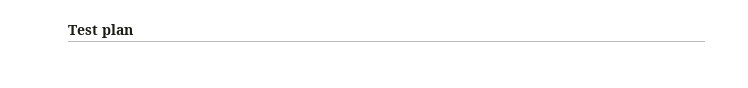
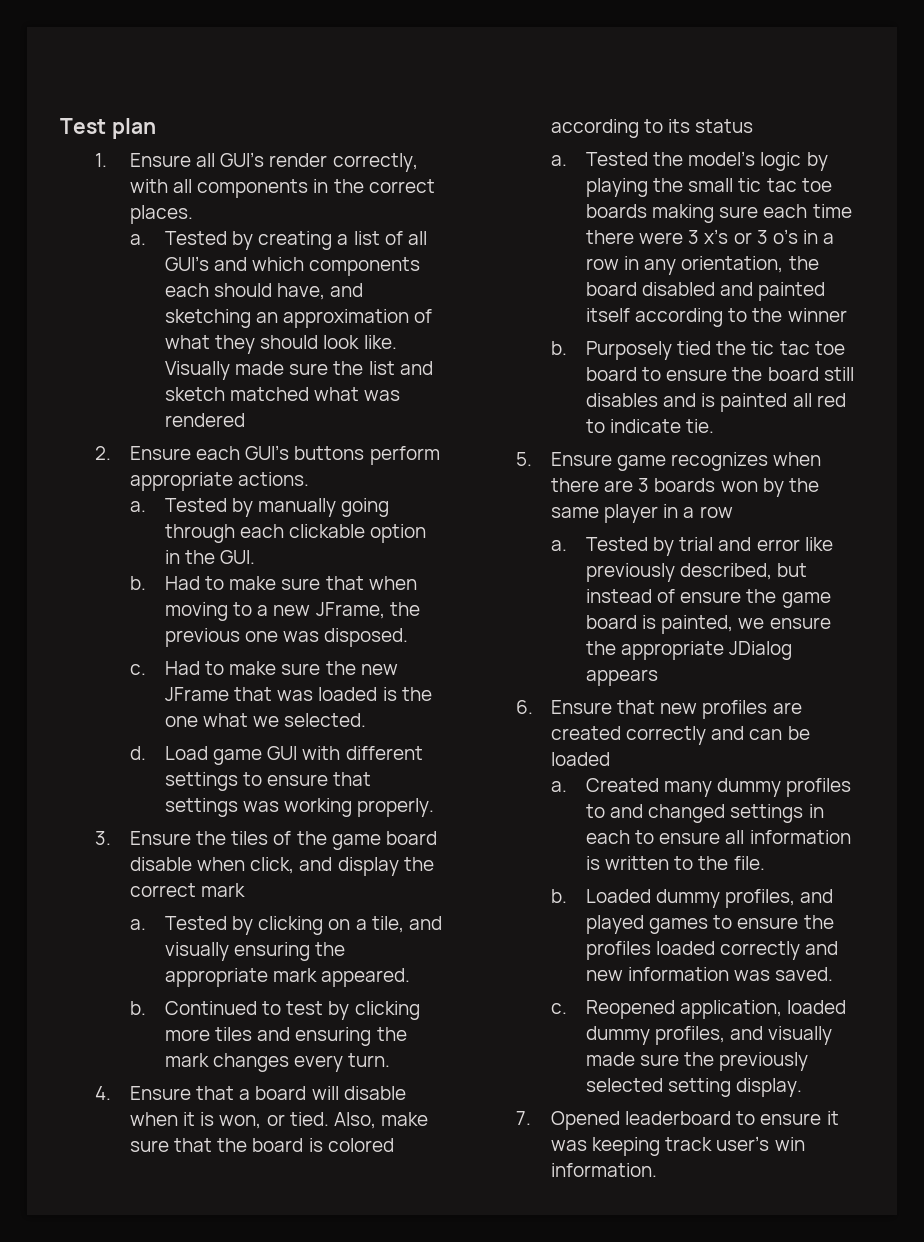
+ 1. Ensure all GUI’s render correctly, with all components in the correct places.
+ a. Tested by creating a list of all GUI’s and which components each should have, and sketching an approximation of what they should look like. Visually made sure the list and sketch matched what was rendered
+ 2. Ensure each GUI’s buttons perform appropriate actions.
+ a. Tested by manually going through each clickable option in the GUI.
+ b. Had to make sure that when moving to a new JFrame, the previous one was disposed.
+ c. Had to make sure the new JFrame that was loaded is the one what we selected.
+ d. Load game GUI with different settings to ensure that settings was working properly.
+ 3. Ensure the tiles of the game board disable when click, and display the correct mark
+ a. Tested by clicking on a tile, and visually ensuring the appropriate mark appeared.
+ b. Continued to test by clicking more tiles and ensuring the mark changes every turn.
+ 4. Ensure that a board will disable when it is won, or tied. Also, make sure that the board is colored according to its status
+ a. Tested the model’s logic by playing the small tic tac toe boards making sure each time there were 3 x’s or 3 o’s in a row in any orientation, the board disabled and painted itself according to the winner
+ b. Purposely tied the tic tac toe board to ensure the board still disables and is painted all red to indicate tie.
+ 5. Ensure game recognizes when there are 3 boards won by the same player in a row
+ a. Tested by trial and error like previously described, but instead of ensure the game board is painted, we ensure the appropriate JDialog appears
+ 6. Ensure that new profiles are created correctly and can be loaded
+ a. Created many dummy profiles to and changed settings in each to ensure all information is written to the file.
+ b. Loaded dummy profiles, and played games to ensure the profiles loaded correctly and new information was saved.
+ c. Reopened application, loaded dummy profiles, and visually made sure the previously selected setting display.
+ 7. Opened leaderboard to ensure it was keeping track user’s win information.

